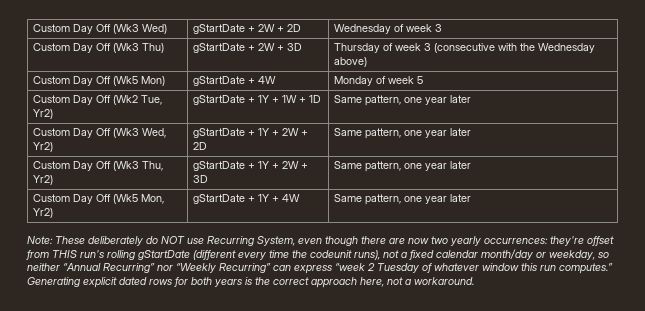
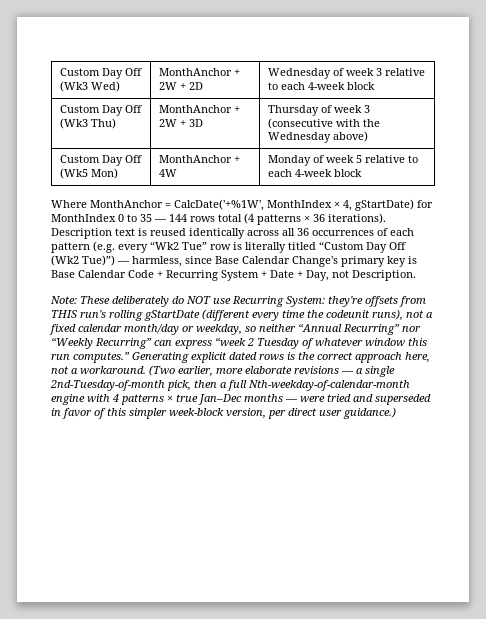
- Custom Day Off (Wk3 Wed) | gStartDate + 2W + 2D | Wednesday of week 3
+ Custom Day Off (Wk3 Wed) | MonthAnchor + 2W + 2D | Wednesday of week 3 relative to each 4-week block
- Custom Day Off (Wk3 Thu) | gStartDate + 2W + 3D | Thursday of week 3 (consecutive with the Wednesday above)
+ Custom Day Off (Wk3 Thu) | MonthAnchor + 2W + 3D | Thursday of week 3 (consecutive with the Wednesday above)
- Custom Day Off (Wk5 Mon) | gStartDate + 4W | Monday of week 5
- Custom Day Off (Wk2 Tue, Yr2) | gStartDate + 1Y + 1W + 1D | Same pattern, one year later
- Custom Day Off (Wk3 Wed, Yr2) | gStartDate + 1Y + 2W + 2D | Same pattern, one year later
- Custom Day Off (Wk3 Thu, Yr2) | gStartDate + 1Y + 2W + 3D | Same pattern, one year later
- Custom Day Off (Wk5 Mon, Yr2) | gStartDate + 1Y + 4W | Same pattern, one year later
+ Custom Day Off (Wk5 Mon) | MonthAnchor + 4W | Monday of week 5 relative to each 4-week block
+ Where MonthAnchor = CalcDate('+%1W', MonthIndex × 4, gStartDate) for MonthIndex 0 to 35 — 144 rows total (4 patterns × 36 iterations). Description text is reused identically across all 36 occurrences of each pattern (e.g. every “Wk2 Tue” row is literally titled “Custom Day Off (Wk2 Tue)”) — harmless, since Base Calendar Change's primary key is Base Calendar Code + Recurring System + Date + Day, not Description.
- Note: These deliberately do NOT use Recurring System, even though there are now two yearly occurrences: they're offset from THIS run's rolling gStartDate (different every time the codeunit runs), not a fixed calendar month/day or weekday, so neither “Annual Recurring” nor “Weekly Recurring” can express “week 2 Tuesday of whatever window this run computes.”
+ Note: These deliberately do NOT use Recurring System: they're offsets from THIS run's rolling gStartDate (different every time the codeunit runs), not a fixed calendar month/day or weekday, so neither “Annual Recurring” nor “Weekly Recurring” can express “week 2 Tuesday of whatever window this run computes.”
- Generating explicit dated rows for both years is the correct approach here, not a workaround.
+ Generating explicit dated rows is the correct approach here, not a workaround.
+ (Two earlier, more elaborate revisions — a single 2nd-Tuesday-of-month pick, then a full Nth-weekday-of-calendar-month engine with 4 patterns × true Jan–Dec months — were tried and superseded in favor of this simpler week-block version, per direct user guidance.)

